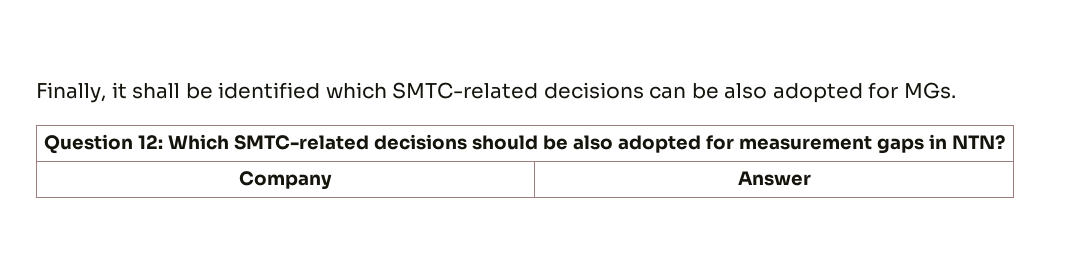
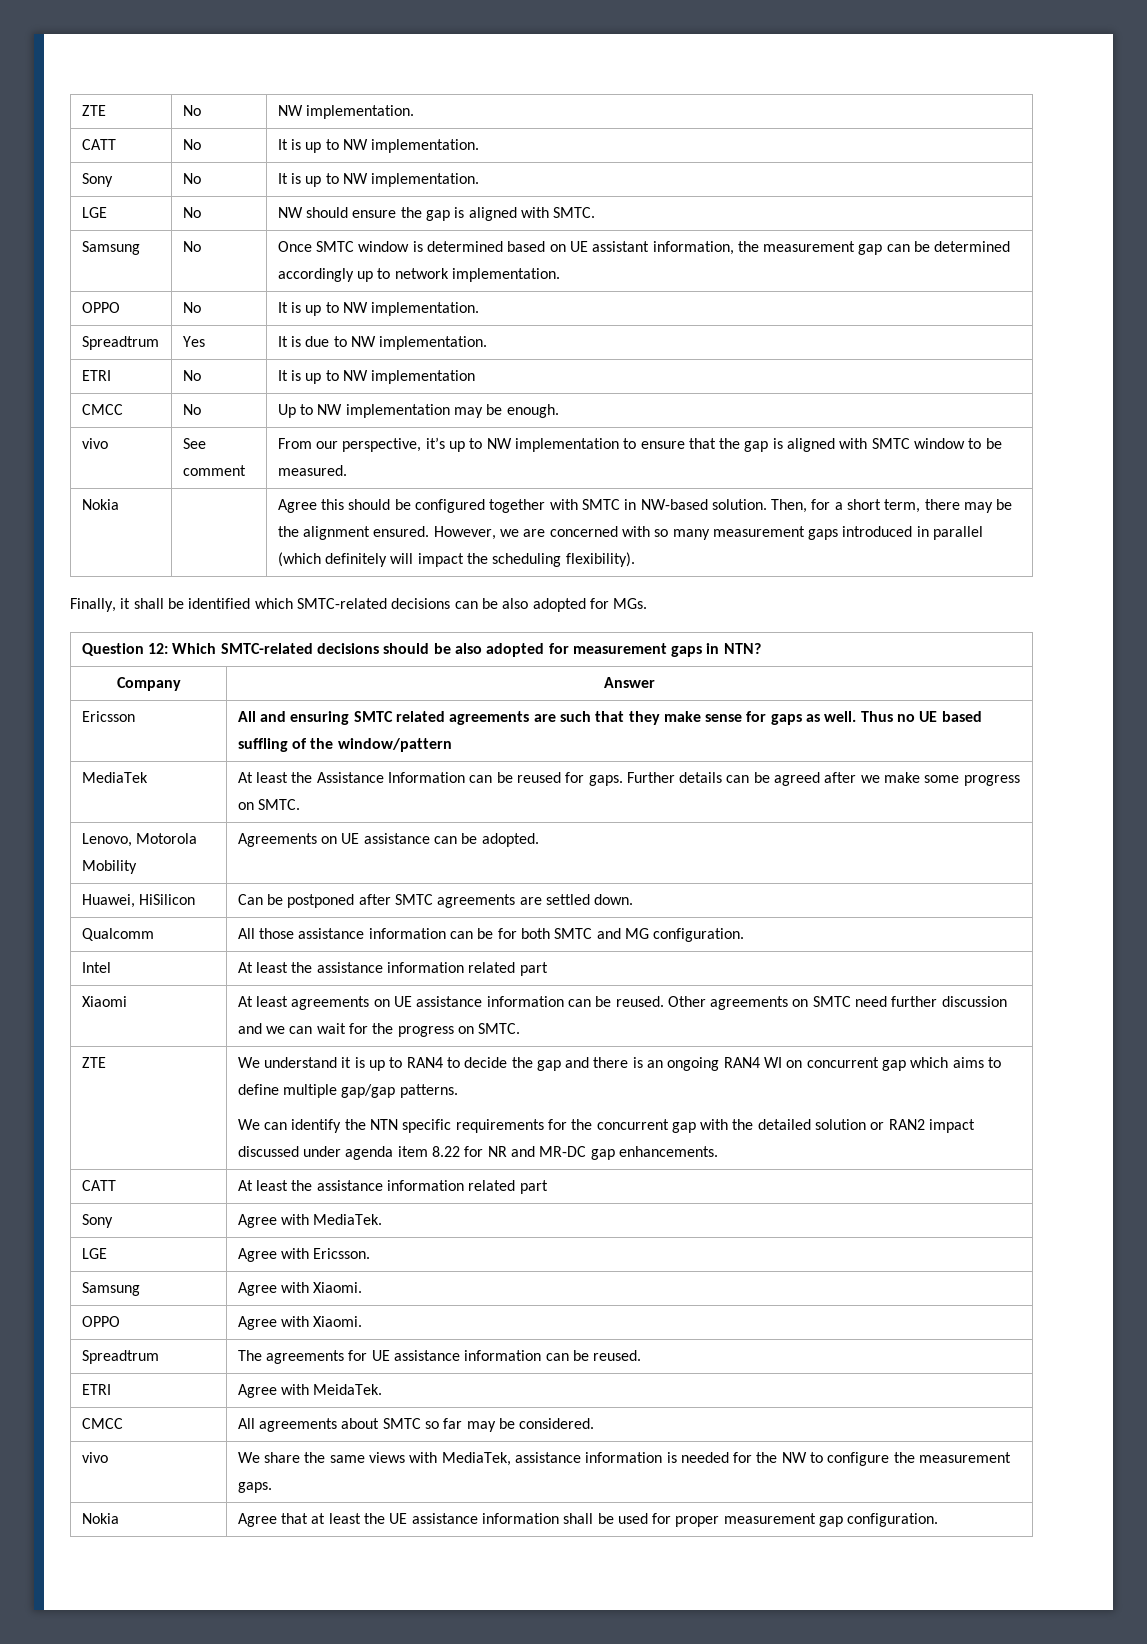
+ ZTE | No | NW implementation.
+ CATT | No | It is up to NW implementation.
+ Sony | No | It is up to NW implementation.
+ LGE | No | NW should ensure the gap is aligned with SMTC.
+ Samsung | No | Once SMTC window is determined based on UE assistant information, the measurement gap can be determined accordingly up to network implementation.
+ OPPO | No | It is up to NW implementation.
+ Spreadtrum | Yes | It is due to NW implementation.
+ ETRI | No | It is up to NW implementation
+ CMCC | No | Up to NW implementation may be enough.
+ vivo | See comment | From our perspective, it’s up to NW implementation to ensure that the gap is aligned with SMTC window to be measured.
+ Nokia | | Agree this should be configured together with SMTC in NW-based solution. Then, for a short term, there may be the alignment ensured. However, we are concerned with so many measurement gaps introduced in parallel (which definitely will impact the scheduling flexibility).
+ Ericsson | All and ensuring SMTC related agreements are such that they make sense for gaps as well. Thus no UE based suffling of the window/pattern
+ MediaTek | At least the Assistance Information can be reused for gaps. Further details can be agreed after we make some progress on SMTC.
+ Lenovo, Motorola Mobility | Agreements on UE assistance can be adopted.
+ Huawei, HiSilicon | Can be postponed after SMTC agreements are settled down.
+ Qualcomm | All those assistance information can be for both SMTC and MG configuration.
+ Intel | At least the assistance information related part
+ Xiaomi | At least agreements on UE assistance information can be reused. Other agreements on SMTC need further discussion and we can wait for the progress on SMTC.
+ ZTE | We understand it is up to RAN4 to decide the gap and there is an ongoing RAN4 WI on concurrent gap which aims to define multiple gap/gap patterns.
+ We can identify the NTN specific requirements for the concurrent gap with the detailed solution or RAN2 impact discussed under agenda item 8.22 for NR and MR-DC gap enhancements.
+ CATT | At least the assistance information related part
+ Sony | Agree with MediaTek.
+ LGE | Agree with Ericsson.
+ Samsung | Agree with Xiaomi.
+ OPPO | Agree with Xiaomi.
+ Spreadtrum | The agreements for UE assistance information can be reused.
+ ETRI | Agree with MeidaTek.
+ CMCC | All agreements about SMTC so far may be considered.
+ vivo | We share the same views with MediaTek, assistance information is needed for the NW to configure the measurement gaps.
+ Nokia | Agree that at least the UE assistance information shall be used for proper measurement gap configuration.

